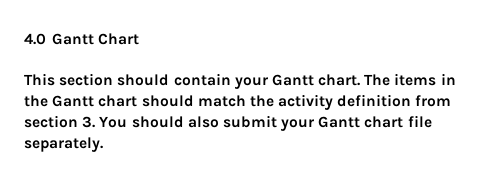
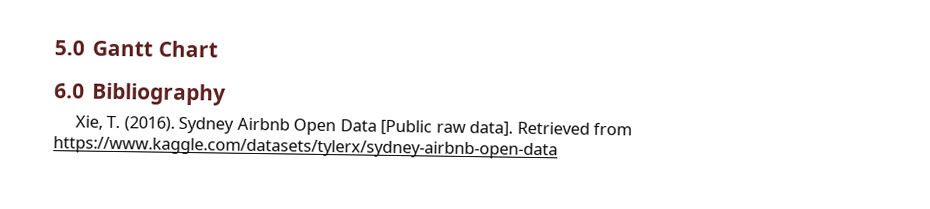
- 4.0 Gantt Chart
+ 5.0 Gantt Chart
- This section should contain your Gantt chart. The items in the Gantt chart should match the activity definition from section 3. You should also submit your Gantt chart file separately.
+ 6.0 Bibliography
+ Xie, T. (2016). Sydney Airbnb Open Data [Public raw data]. Retrieved from https://www.kaggle.com/datasets/tylerx/sydney-airbnb-open-data

